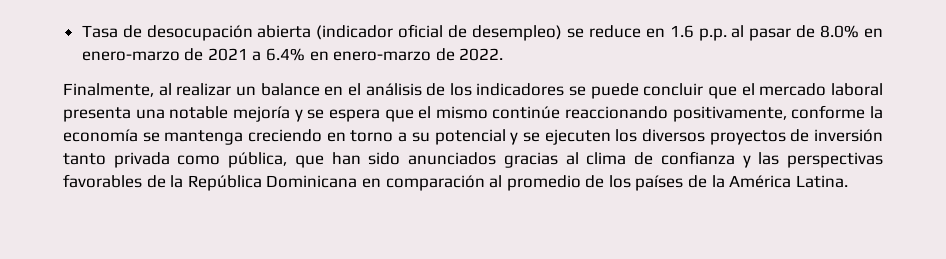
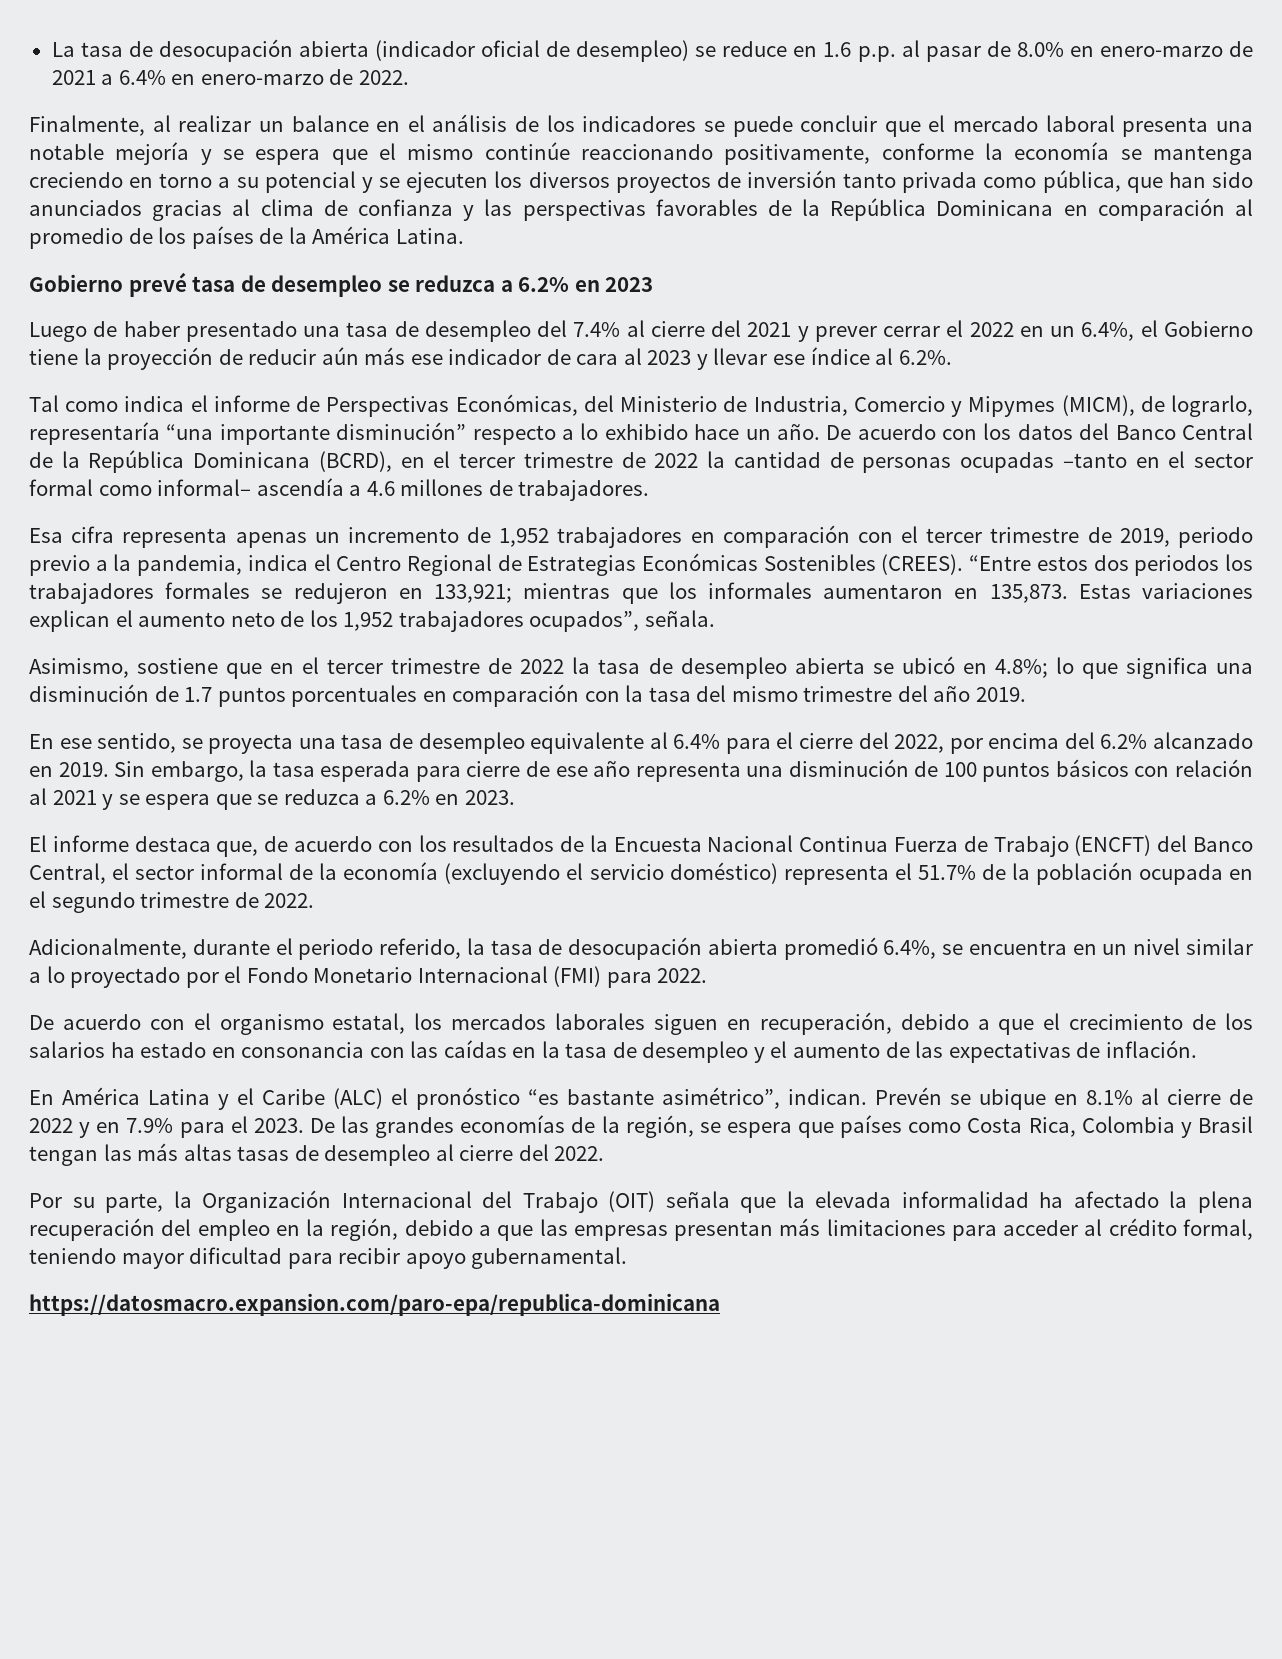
- Tasa de desocupación abierta (indicador oficial de desempleo) se reduce en 1.6 p.p. al pasar de 8.0% en enero-marzo de 2021 a 6.4% en enero-marzo de 2022.
+ La tasa de desocupación abierta (indicador oficial de desempleo) se reduce en 1.6 p.p. al pasar de 8.0% en enero-marzo de 2021 a 6.4% en enero-marzo de 2022.
+ Gobierno prevé tasa de desempleo se reduzca a 6.2% en 2023
+ Luego de haber presentado una tasa de desempleo del 7.4% al cierre del 2021 y prever cerrar el 2022 en un 6.4%, el Gobierno tiene la proyección de reducir aún más ese indicador de cara al 2023 y llevar ese índice al 6.2%.
+ Tal como indica el informe de Perspectivas Económicas, del Ministerio de Industria, Comercio y Mipymes (MICM), de lograrlo, representaría “una importante disminución” respecto a lo exhibido hace un año. De acuerdo con los datos del Banco Central de la República Dominicana (BCRD), en el tercer trimestre de 2022 la cantidad de personas ocupadas –tanto en el sector formal como informal– ascendía a 4.6 millones de trabajadores.
+ Esa cifra representa apenas un incremento de 1,952 trabajadores en comparación con el tercer trimestre de 2019, periodo previo a la pandemia, indica el Centro Regional de Estrategias Económicas Sostenibles (CREES). “Entre estos dos periodos los trabajadores formales se redujeron en 133,921; mientras que los informales aumentaron en 135,873. Estas variaciones explican el aumento neto de los 1,952 trabajadores ocupados”, señala.
+ Asimismo, sostiene que en el tercer trimestre de 2022 la tasa de desempleo abierta se ubicó en 4.8%; lo que significa una disminución de 1.7 puntos porcentuales en comparación con la tasa del mismo trimestre del año 2019.
+ En ese sentido, se proyecta una tasa de desempleo equivalente al 6.4% para el cierre del 2022, por encima del 6.2% alcanzado en 2019. Sin embargo, la tasa esperada para cierre de ese año representa una disminución de 100 puntos básicos con relación al 2021 y se espera que se reduzca a 6.2% en 2023.
+ El informe destaca que, de acuerdo con los resultados de la Encuesta Nacional Continua Fuerza de Trabajo (ENCFT) del Banco Central, el sector informal de la economía (excluyendo el servicio doméstico) representa el 51.7% de la población ocupada en el segundo trimestre de 2022.
+ Adicionalmente, durante el periodo referido, la tasa de desocupación abierta promedió 6.4%, se encuentra en un nivel similar a lo proyectado por el Fondo Monetario Internacional (FMI) para 2022.
+ De acuerdo con el organismo estatal, los mercados laborales siguen en recuperación, debido a que el crecimiento de los salarios ha estado en consonancia con las caídas en la tasa de desempleo y el aumento de las expectativas de inflación.
+ En América Latina y el Caribe (ALC) el pronóstico “es bastante asimétrico”, indican. Prevén se ubique en 8.1% al cierre de 2022 y en 7.9% para el 2023. De las grandes economías de la región, se espera que países como Costa Rica, Colombia y Brasil tengan las más altas tasas de desempleo al cierre del 2022.
+ Por su parte, la Organización Internacional del Trabajo (OIT) señala que la elevada informalidad ha afectado la plena recuperación del empleo en la región, debido a que las empresas presentan más limitaciones para acceder al crédito formal, teniendo mayor dificultad para recibir apoyo gubernamental.
+ https://datosmacro.expansion.com/paro-epa/republica-dominicana

